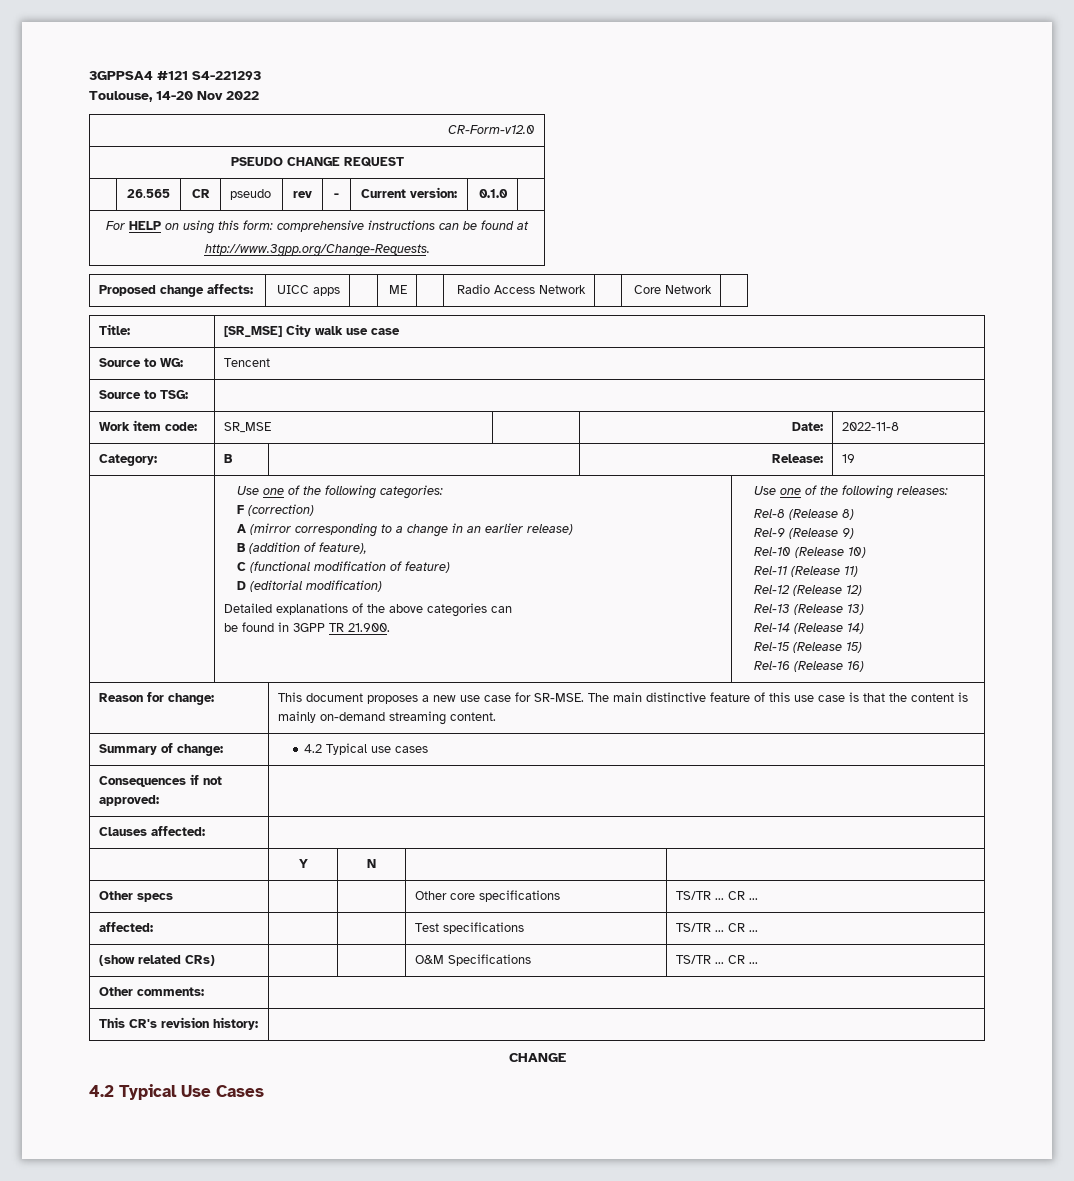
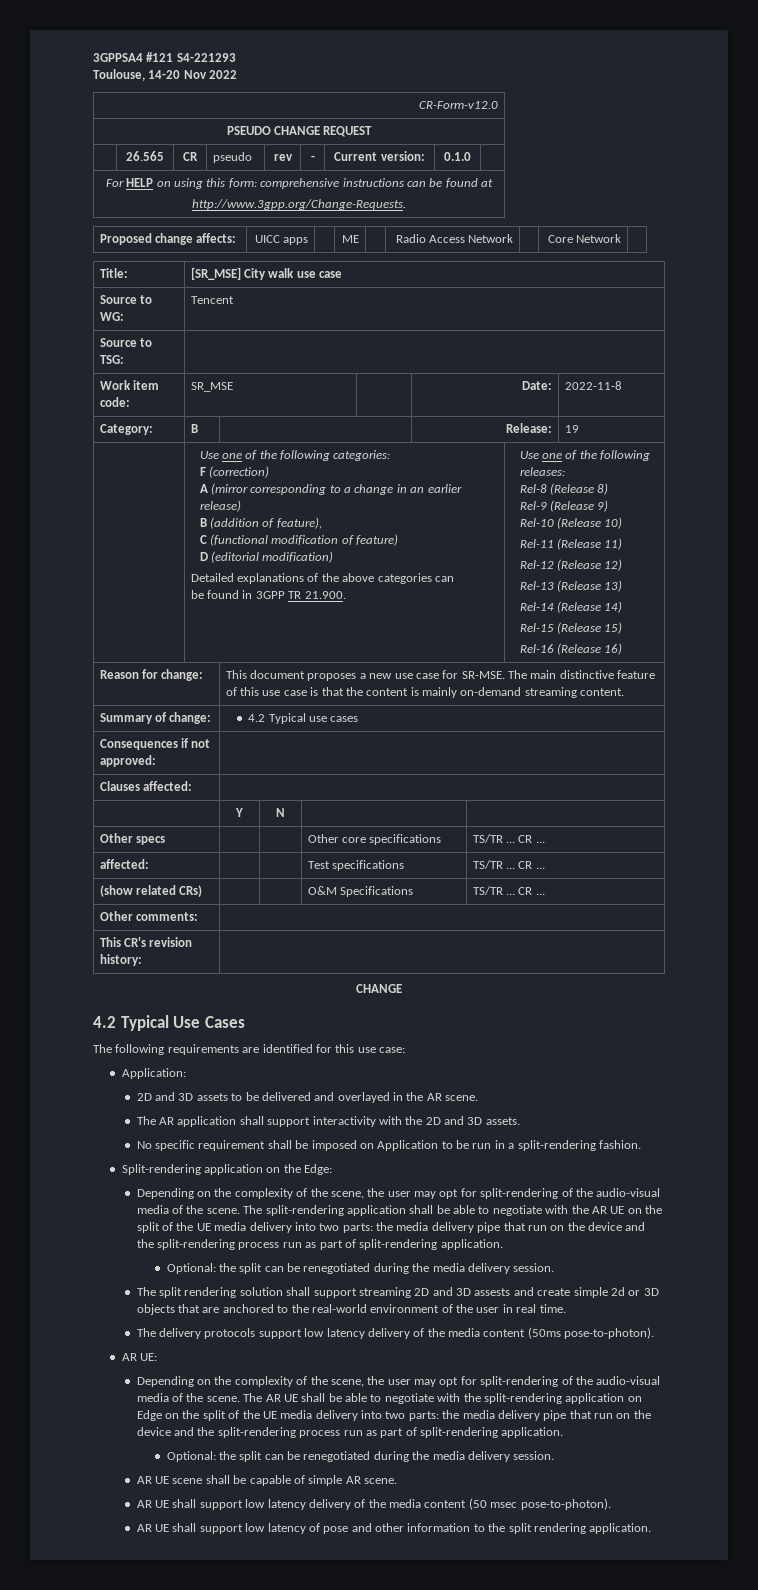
+ The following requirements are identified for this use case:
+ Application:
+ 2D and 3D assets to be delivered and overlayed in the AR scene.
+ The AR application shall support interactivity with the 2D and 3D assets.
+ No specific requirement shall be imposed on Application to be run in a split-rendering fashion.
+ Split-rendering application on the Edge:
+ Depending on the complexity of the scene, the user may opt for split-rendering of the audio-visual media of the scene. The split-rendering application shall be able to negotiate with the AR UE on the split of the UE media delivery into two parts: the media delivery pipe that run on the device and the split-rendering process run as part of split-rendering application.
+ Optional: the split can be renegotiated during the media delivery session.
+ The split rendering solution shall support streaming 2D and 3D assests and create simple 2d or 3D objects that are anchored to the real-world environment of the user in real time.
+ The delivery protocols support low latency delivery of the media content (50ms pose-to-photon).
+ AR UE:
+ Depending on the complexity of the scene, the user may opt for split-rendering of the audio-visual media of the scene. The AR UE shall be able to negotiate with the split-rendering application on Edge on the split of the UE media delivery into two parts: the media delivery pipe that run on the device and the split-rendering process run as part of split-rendering application.
+ Optional: the split can be renegotiated during the media delivery session.
+ AR UE scene shall be capable of simple AR scene.
+ AR UE shall support low latency delivery of the media content (50 msec pose-to-photon).
+ AR UE shall support low latency of pose and other information to the split rendering application.

